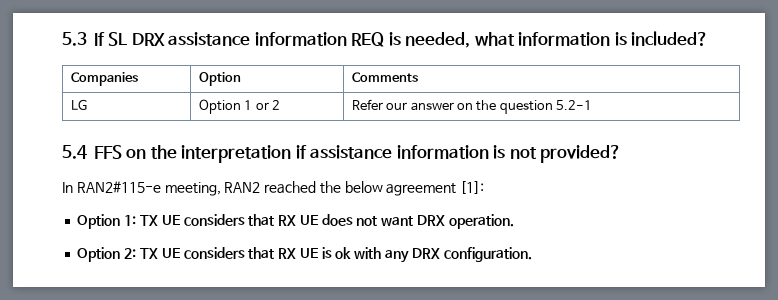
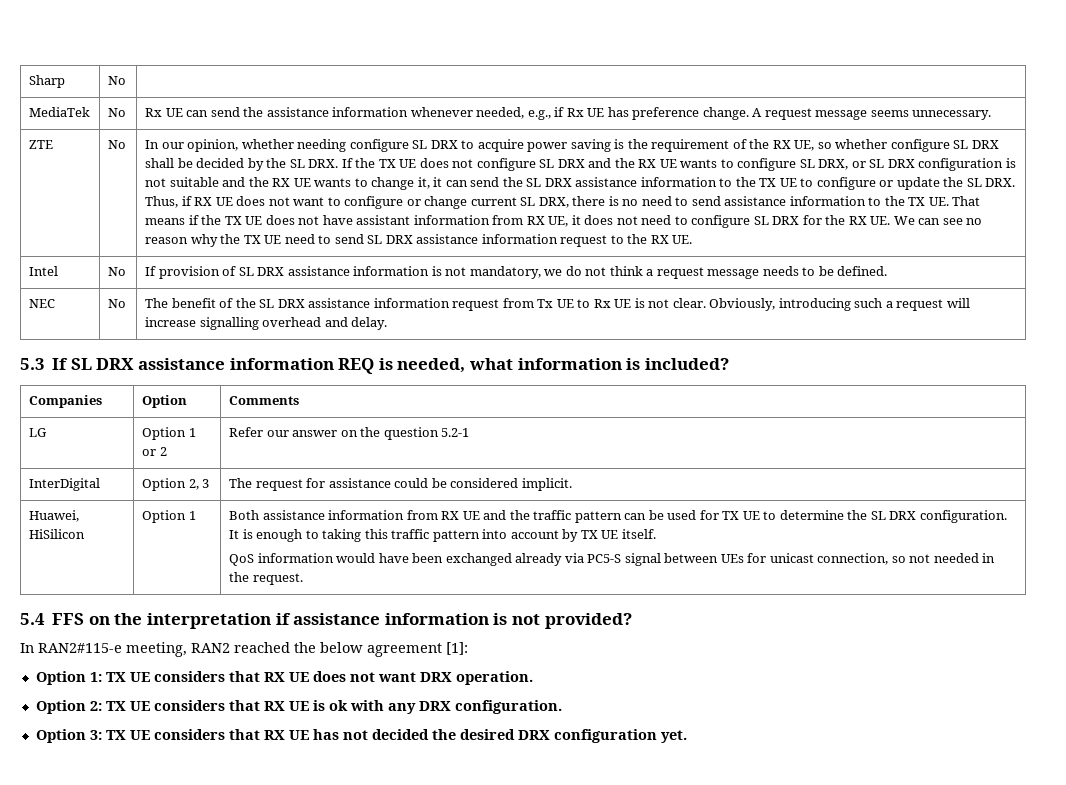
+ Sharp | No |
+ MediaTek | No | Rx UE can send the assistance information whenever needed, e.g., if Rx UE has preference change. A request message seems unnecessary.
+ ZTE | No | In our opinion, whether needing configure SL DRX to acquire power saving is the requirement of the RX UE, so whether configure SL DRX shall be decided by the SL DRX. If the TX UE does not configure SL DRX and the RX UE wants to configure SL DRX, or SL DRX configuration is not suitable and the RX UE wants to change it, it can send the SL DRX assistance information to the TX UE to configure or update the SL DRX. Thus, if RX UE does not want to configure or change current SL DRX, there is no need to send assistance information to the TX UE. That means if the TX UE does not have assistant information from RX UE, it does not need to configure SL DRX for the RX UE. We can see no reason why the TX UE need to send SL DRX assistance information request to the RX UE.
+ Intel | No | If provision of SL DRX assistance information is not mandatory, we do not think a request message needs to be defined.
+ NEC | No | The benefit of the SL DRX assistance information request from Tx UE to Rx UE is not clear. Obviously, introducing such a request will increase signalling overhead and delay.
+ InterDigital | Option 2, 3 | The request for assistance could be considered implicit.
+ Huawei, HiSilicon | Option 1 | Both assistance information from RX UE and the traffic pattern can be used for TX UE to determine the SL DRX configuration. It is enough to taking this traffic pattern into account by TX UE itself.
+ QoS information would have been exchanged already via PC5-S signal between UEs for unicast connection, so not needed in the request.
+ Option 3: TX UE considers that RX UE has not decided the desired DRX configuration yet.

